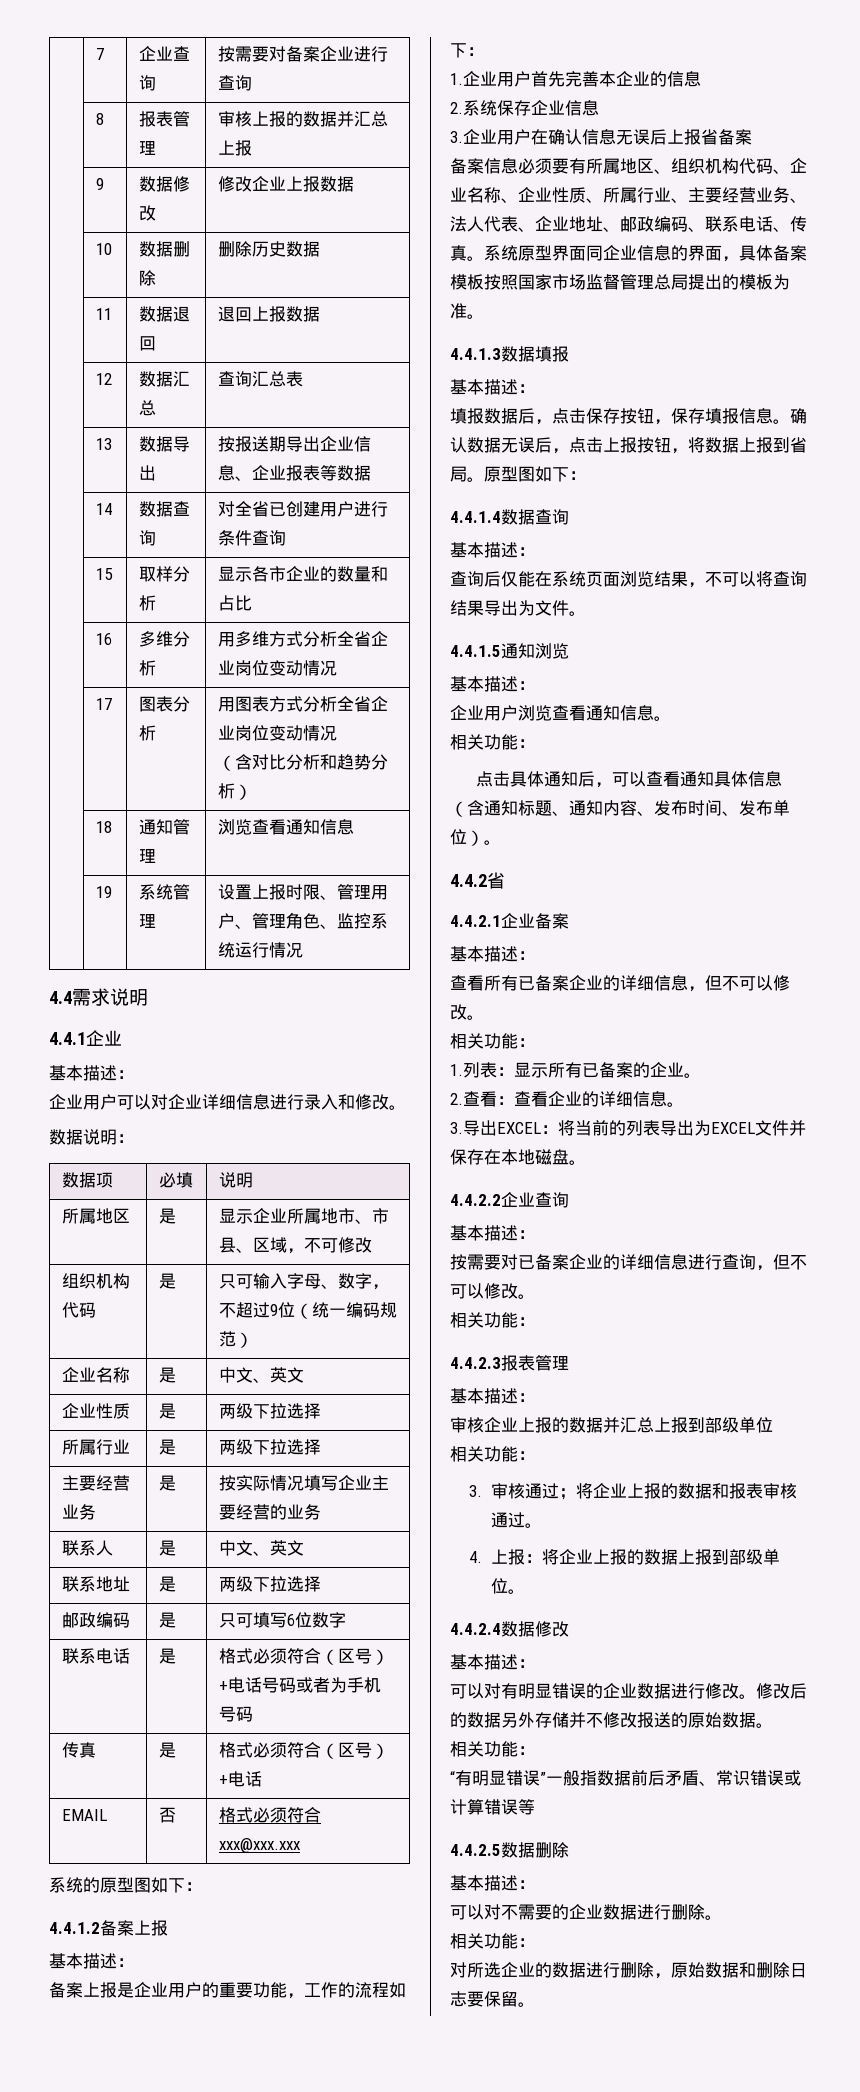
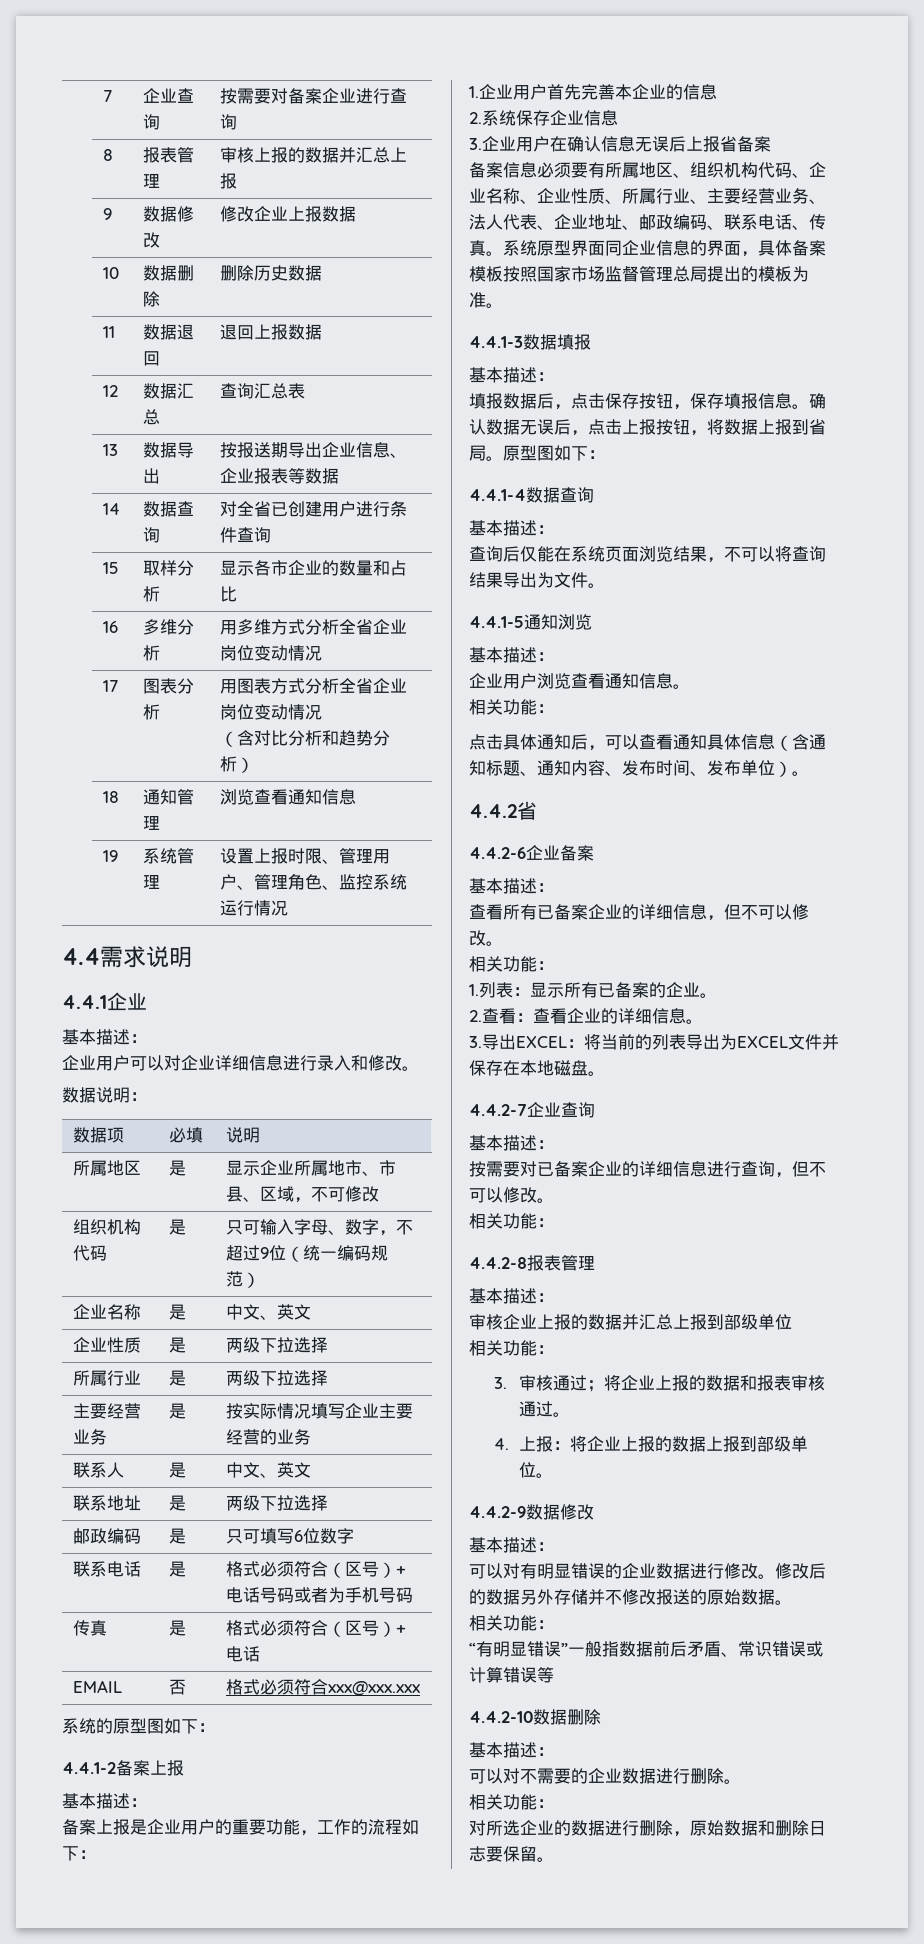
- 4.4.1.2备案上报
+ 4.4.1-2备案上报
- 4.4.1.3数据填报
+ 4.4.1-3数据填报
- 4.4.1.4数据查询
+ 4.4.1-4数据查询
- 4.4.1.5通知浏览
+ 4.4.1-5通知浏览
- 4.4.2.1企业备案
+ 4.4.2-6企业备案
- 4.4.2.2企业查询
+ 4.4.2-7企业查询
- 4.4.2.3报表管理
+ 4.4.2-8报表管理
- 4.4.2.4数据修改
+ 4.4.2-9数据修改
- 4.4.2.5数据删除
+ 4.4.2-10数据删除

